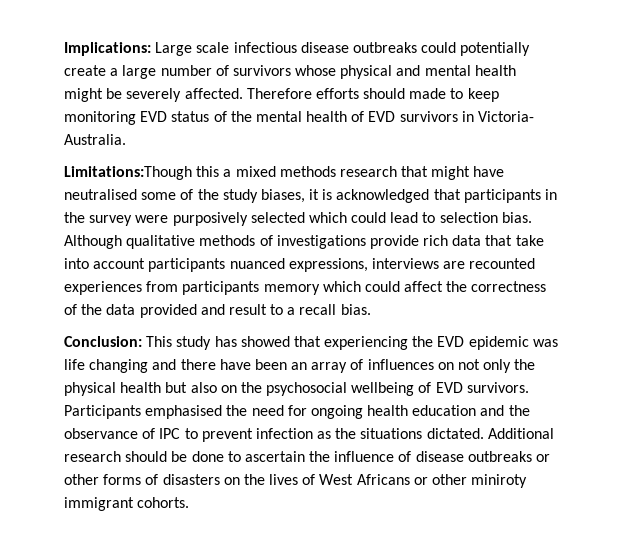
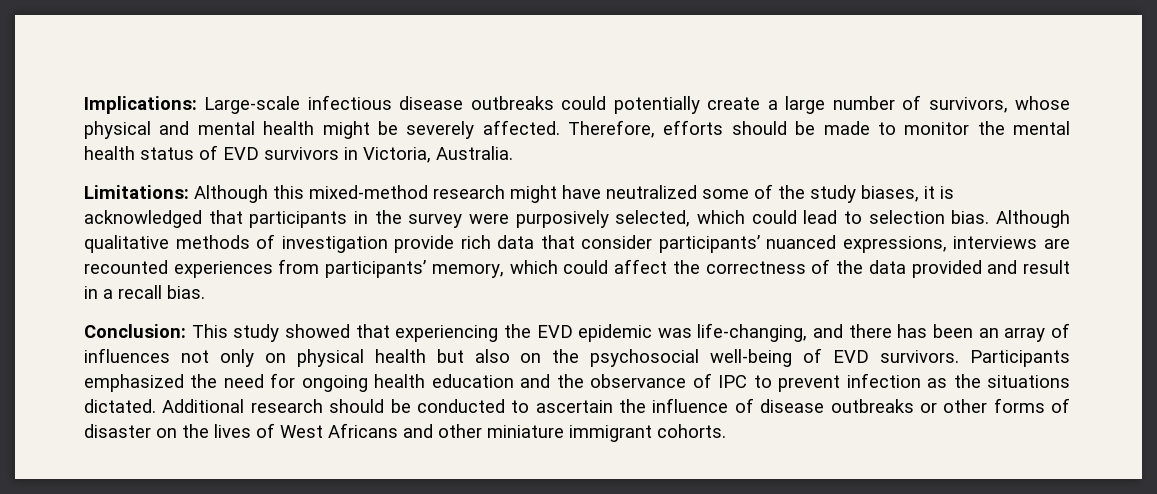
- Implications: Large scale infectious disease outbreaks could potentially create a large number of survivors whose physical and mental health might be severely affected.
+ Implications: Large-scale infectious disease outbreaks could potentially create a large number of survivors, whose physical and mental health might be severely affected.
- Therefore efforts should made to keep monitoring EVD status of the mental health of EVD survivors in Victoria- Australia.
+ Therefore, efforts should be made to monitor the mental health status of EVD survivors in Victoria, Australia.
- Limitations:Though this a mixed methods research that might have neutralised some of the study biases, it is acknowledged that participants in the survey were purposively selected which could lead to selection bias.
+ Limitations: Although this mixed-method research might have neutralized some of the study biases, it is acknowledged that participants in the survey were purposively selected, which could lead to selection bias.
- Although qualitative methods of investigations provide rich data that take into account participants nuanced expressions, interviews are recounted experiences from participants memory which could affect the correctness of the data provided and result to a recall bias.
+ Although qualitative methods of investigation provide rich data that consider participants’ nuanced expressions, interviews are recounted experiences from participants’ memory, which could affect the correctness of the data provided and result in a recall bias.
- Conclusion: This study has showed that experiencing the EVD epidemic was life changing and there have been an array of influences on not only the physical health but also on the psychosocial wellbeing of EVD survivors.
+ Conclusion: This study showed that experiencing the EVD epidemic was life-changing, and there has been an array of influences not only on physical health but also on the psychosocial well-being of EVD survivors.
- Participants emphasised the need for ongoing health education and the observance of IPC to prevent infection as the situations dictated.
+ Participants emphasized the need for ongoing health education and the observance of IPC to prevent infection as the situations dictated.
- Additional research should be done to ascertain the influence of disease outbreaks or other forms of disasters on the lives of West Africans or other miniroty immigrant cohorts.
+ Additional research should be conducted to ascertain the influence of disease outbreaks or other forms of disaster on the lives of West Africans and other miniature immigrant cohorts.

